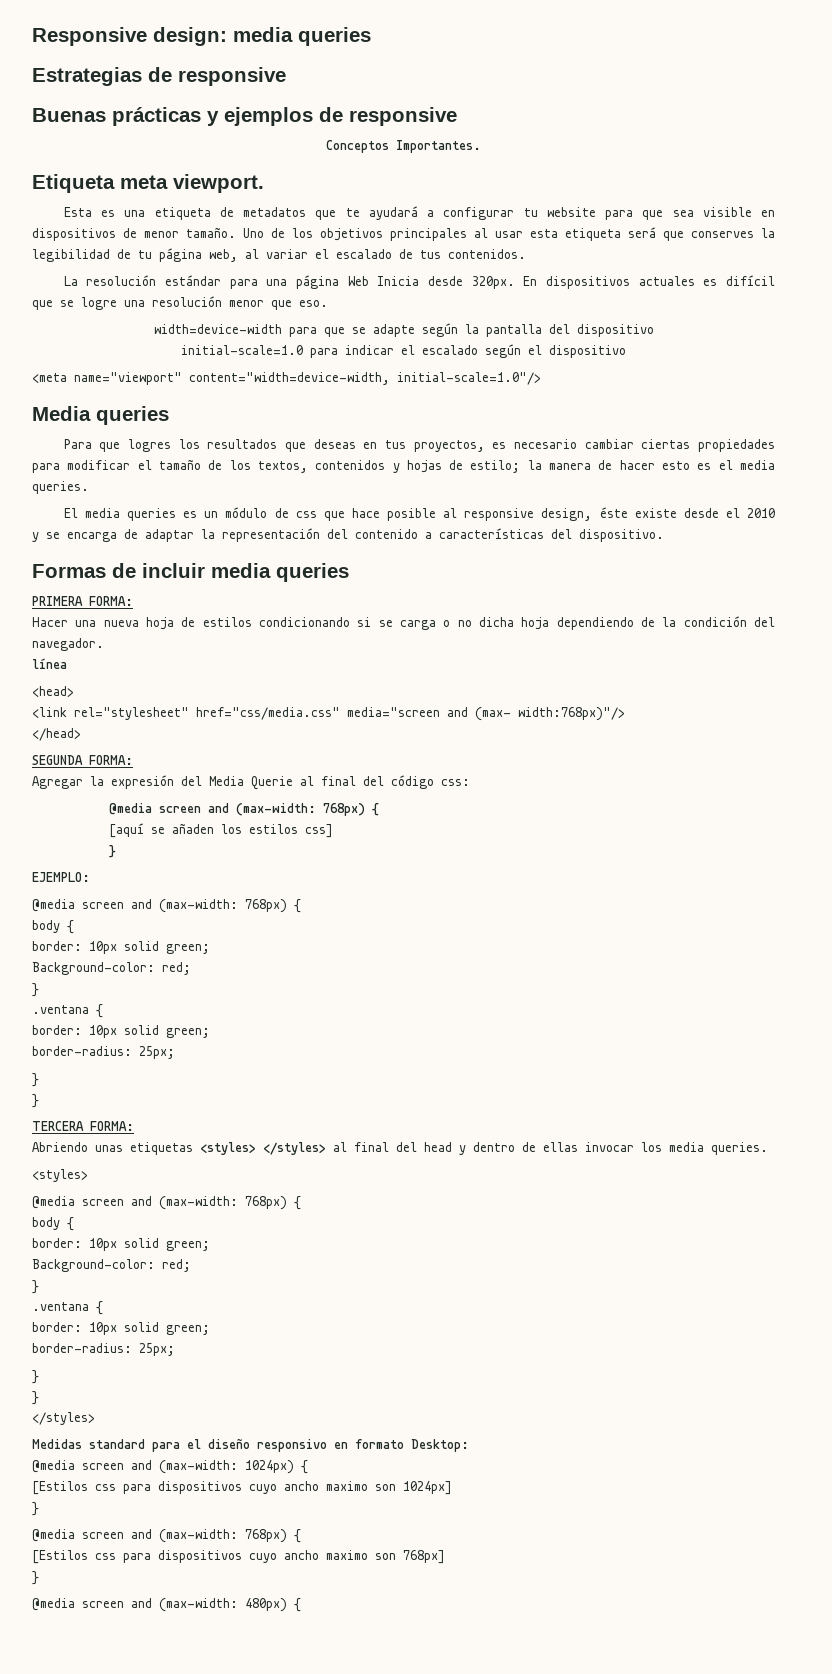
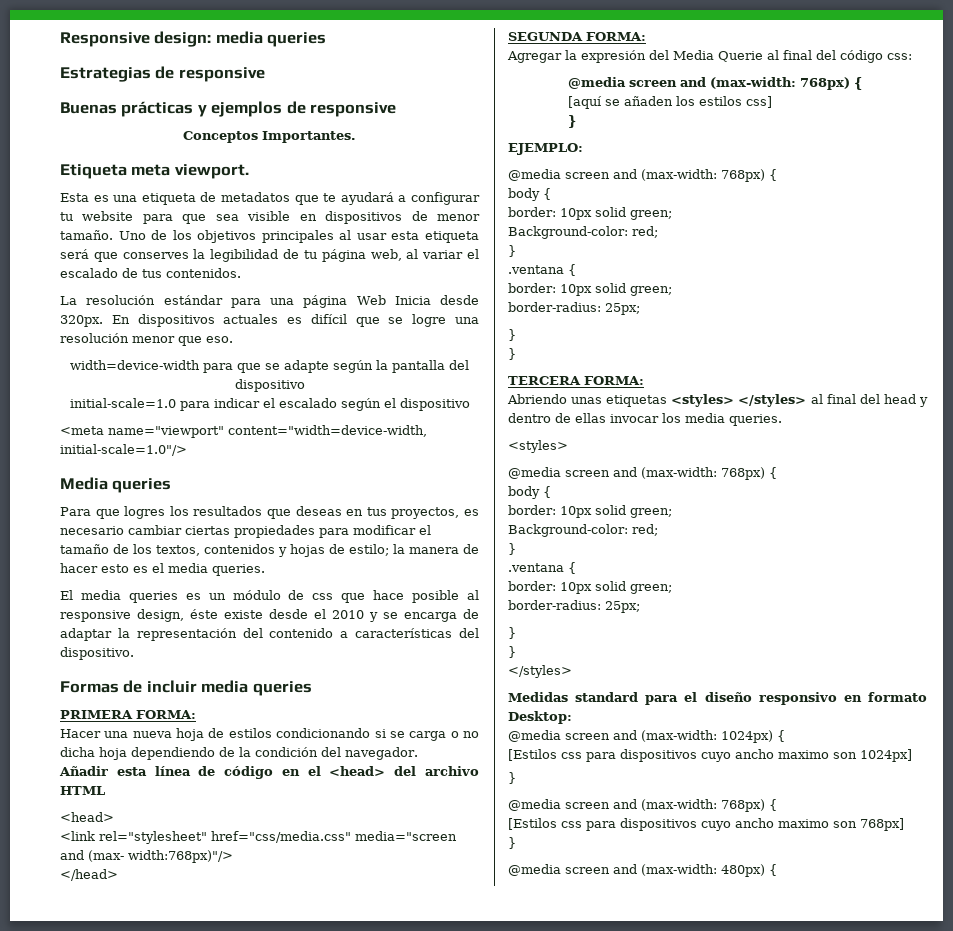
- línea
+ Añadir esta línea de código en el <head> del archivo HTML

